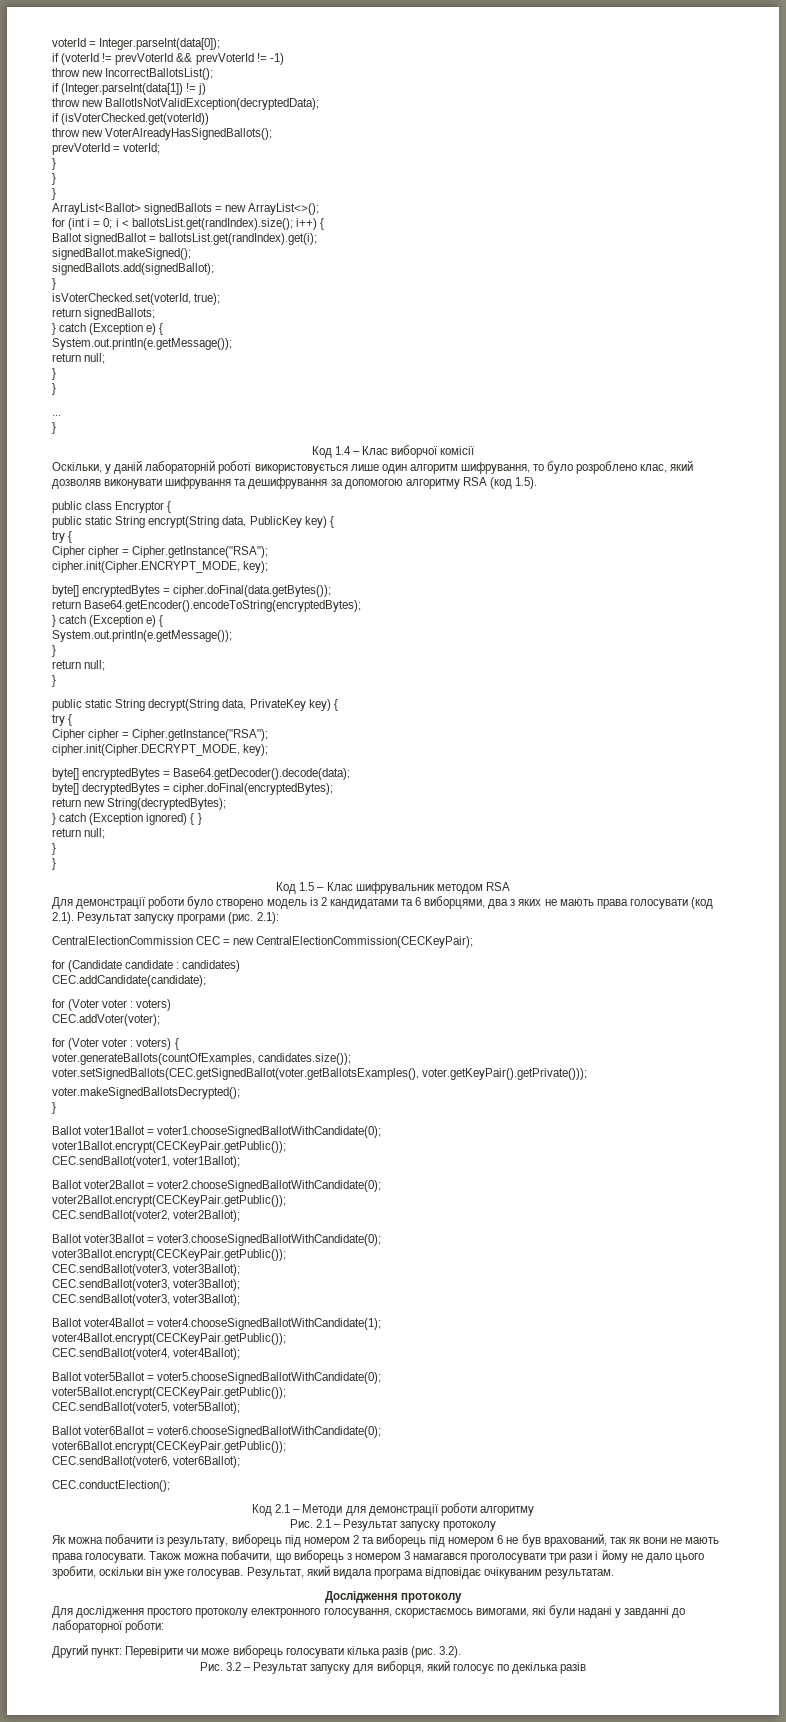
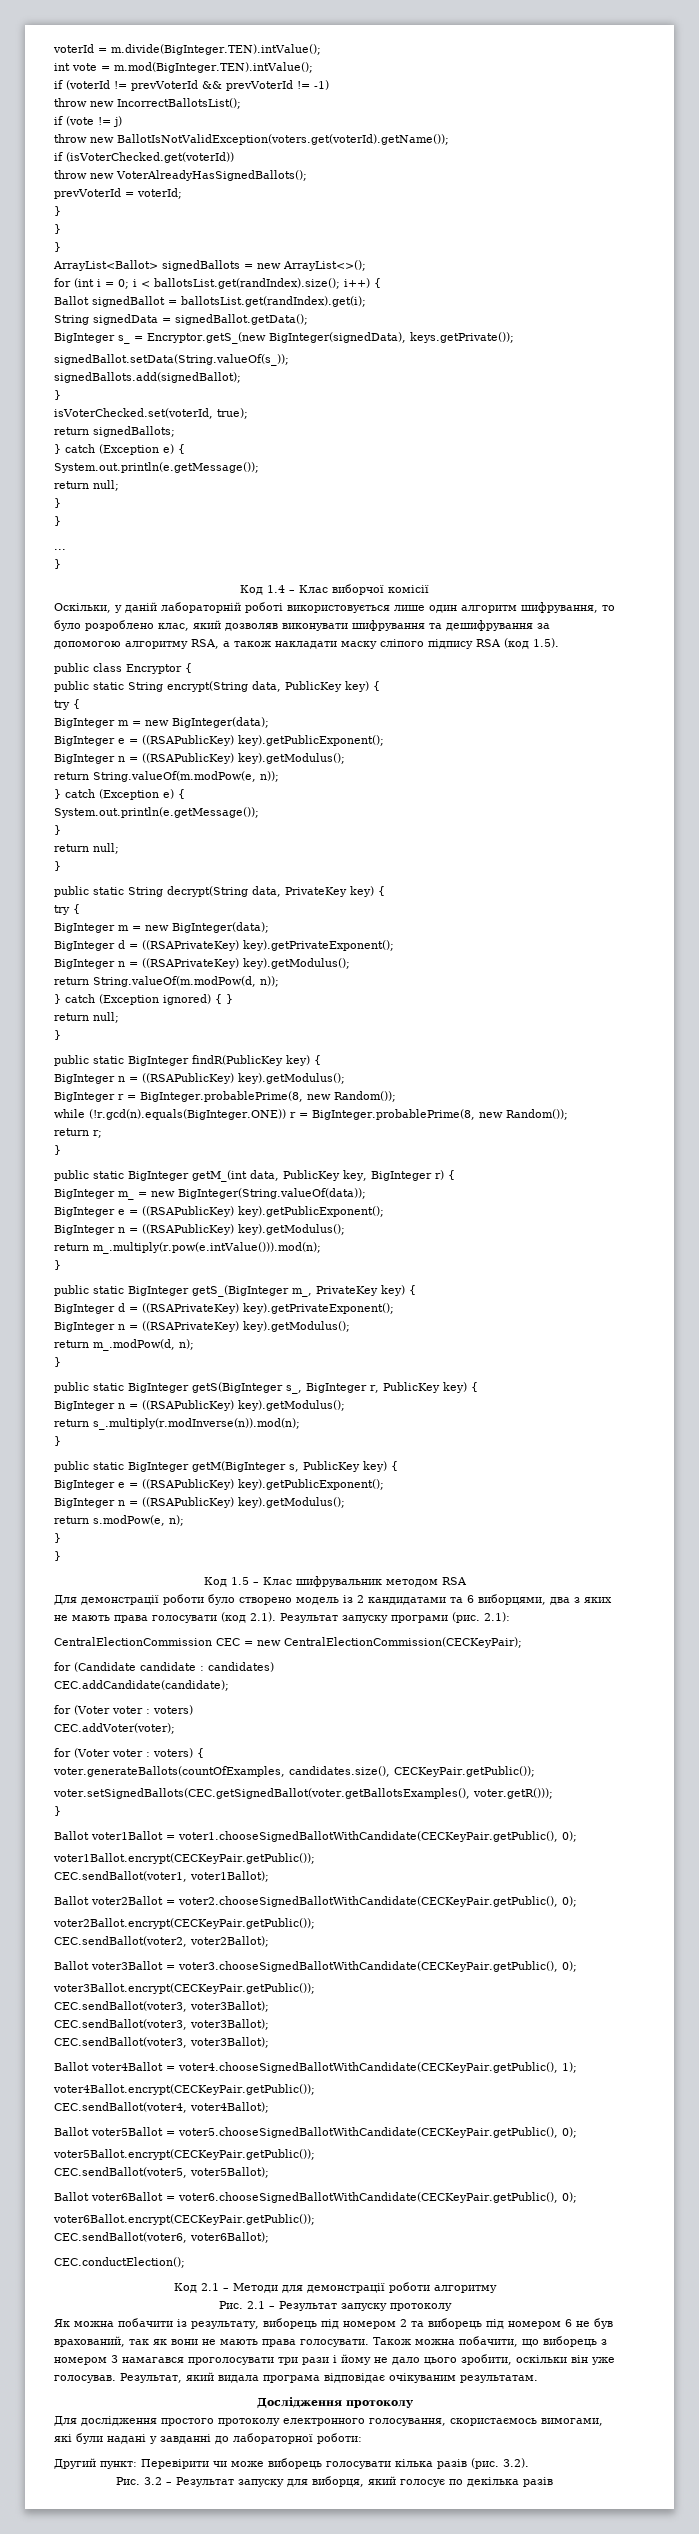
- voterId = Integer.parseInt(data[0]);
+ voterId = m.divide(BigInteger.TEN).intValue();
+ int vote = m.mod(BigInteger.TEN).intValue();
- if (Integer.parseInt(data[1]) != j)
+ if (vote != j)
- throw new BallotIsNotValidException(decryptedData);
+ throw new BallotIsNotValidException(voters.get(voterId).getName());
- signedBallot.makeSigned();
+ String signedData = signedBallot.getData();
+ BigInteger s_ = Encryptor.getS_(new BigInteger(signedData), keys.getPrivate());
+ signedBallot.setData(String.valueOf(s_));
- Оскільки, у даній лабораторній роботі використовується лише один алгоритм шифрування, то було розроблено клас, який дозволяв виконувати шифрування та дешифрування за допомогою алгоритму RSA (код 1.5).
+ Оскільки, у даній лабораторній роботі використовується лише один алгоритм шифрування, то було розроблено клас, який дозволяв виконувати шифрування та дешифрування за допомогою алгоритму RSA, а також накладати маску сліпого підпису RSA (код 1.5).
  public static String encrypt(String data, PublicKey key) {
  try {
- Cipher cipher = Cipher.getInstance("RSA");
- cipher.init(Cipher.ENCRYPT_MODE, key);
- byte[] encryptedBytes = cipher.doFinal(data.getBytes());
- return Base64.getEncoder().encodeToString(encryptedBytes);
+ BigInteger m = new BigInteger(data);
+ BigInteger e = ((RSAPublicKey) key).getPublicExponent();
+ BigInteger n = ((RSAPublicKey) key).getModulus();
+ return String.valueOf(m.modPow(e, n));
  public static String decrypt(String data, PrivateKey key) {
  try {
- Cipher cipher = Cipher.getInstance("RSA");
- cipher.init(Cipher.DECRYPT_MODE, key);
- byte[] encryptedBytes = Base64.getDecoder().decode(data);
- byte[] decryptedBytes = cipher.doFinal(encryptedBytes);
- return new String(decryptedBytes);
+ BigInteger m = new BigInteger(data);
+ BigInteger d = ((RSAPrivateKey) key).getPrivateExponent();
+ BigInteger n = ((RSAPrivateKey) key).getModulus();
+ return String.valueOf(m.modPow(d, n));
+ public static BigInteger findR(PublicKey key) {
+ BigInteger n = ((RSAPublicKey) key).getModulus();
+ BigInteger r = BigInteger.probablePrime(8, new Random());
+ while (!r.gcd(n).equals(BigInteger.ONE)) r = BigInteger.probablePrime(8, new Random());
+ return r;
+ }
+ public static BigInteger getM_(int data, PublicKey key, BigInteger r) {
+ BigInteger m_ = new BigInteger(String.valueOf(data));
+ BigInteger e = ((RSAPublicKey) key).getPublicExponent();
+ BigInteger n = ((RSAPublicKey) key).getModulus();
+ return m_.multiply(r.pow(e.intValue())).mod(n);
+ }
+ public static BigInteger getS_(BigInteger m_, PrivateKey key) {
+ BigInteger d = ((RSAPrivateKey) key).getPrivateExponent();
+ BigInteger n = ((RSAPrivateKey) key).getModulus();
+ return m_.modPow(d, n);
+ }
+ public static BigInteger getS(BigInteger s_, BigInteger r, PublicKey key) {
+ BigInteger n = ((RSAPublicKey) key).getModulus();
+ return s_.multiply(r.modInverse(n)).mod(n);
+ }
+ public static BigInteger getM(BigInteger s, PublicKey key) {
+ BigInteger e = ((RSAPublicKey) key).getPublicExponent();
+ BigInteger n = ((RSAPublicKey) key).getModulus();
+ return s.modPow(e, n);
+ }
- voter.generateBallots(countOfExamples, candidates.size());
+ voter.generateBallots(countOfExamples, candidates.size(), CECKeyPair.getPublic());
- voter.setSignedBallots(CEC.getSignedBallot(voter.getBallotsExamples(), voter.getKeyPair().getPrivate()));
- voter.makeSignedBallotsDecrypted();
+ voter.setSignedBallots(CEC.getSignedBallot(voter.getBallotsExamples(), voter.getR()));
- Ballot voter1Ballot = voter1.chooseSignedBallotWithCandidate(0);
+ Ballot voter1Ballot = voter1.chooseSignedBallotWithCandidate(CECKeyPair.getPublic(), 0);
- Ballot voter2Ballot = voter2.chooseSignedBallotWithCandidate(0);
+ Ballot voter2Ballot = voter2.chooseSignedBallotWithCandidate(CECKeyPair.getPublic(), 0);
- Ballot voter3Ballot = voter3.chooseSignedBallotWithCandidate(0);
+ Ballot voter3Ballot = voter3.chooseSignedBallotWithCandidate(CECKeyPair.getPublic(), 0);
- Ballot voter4Ballot = voter4.chooseSignedBallotWithCandidate(1);
+ Ballot voter4Ballot = voter4.chooseSignedBallotWithCandidate(CECKeyPair.getPublic(), 1);
- Ballot voter5Ballot = voter5.chooseSignedBallotWithCandidate(0);
+ Ballot voter5Ballot = voter5.chooseSignedBallotWithCandidate(CECKeyPair.getPublic(), 0);
- Ballot voter6Ballot = voter6.chooseSignedBallotWithCandidate(0);
+ Ballot voter6Ballot = voter6.chooseSignedBallotWithCandidate(CECKeyPair.getPublic(), 0);

